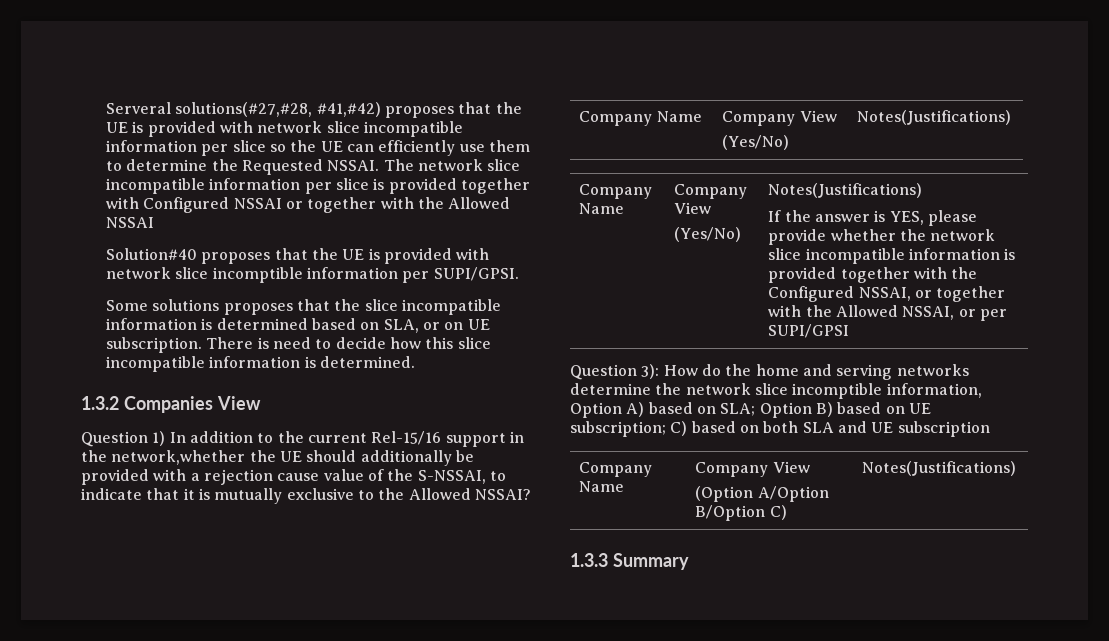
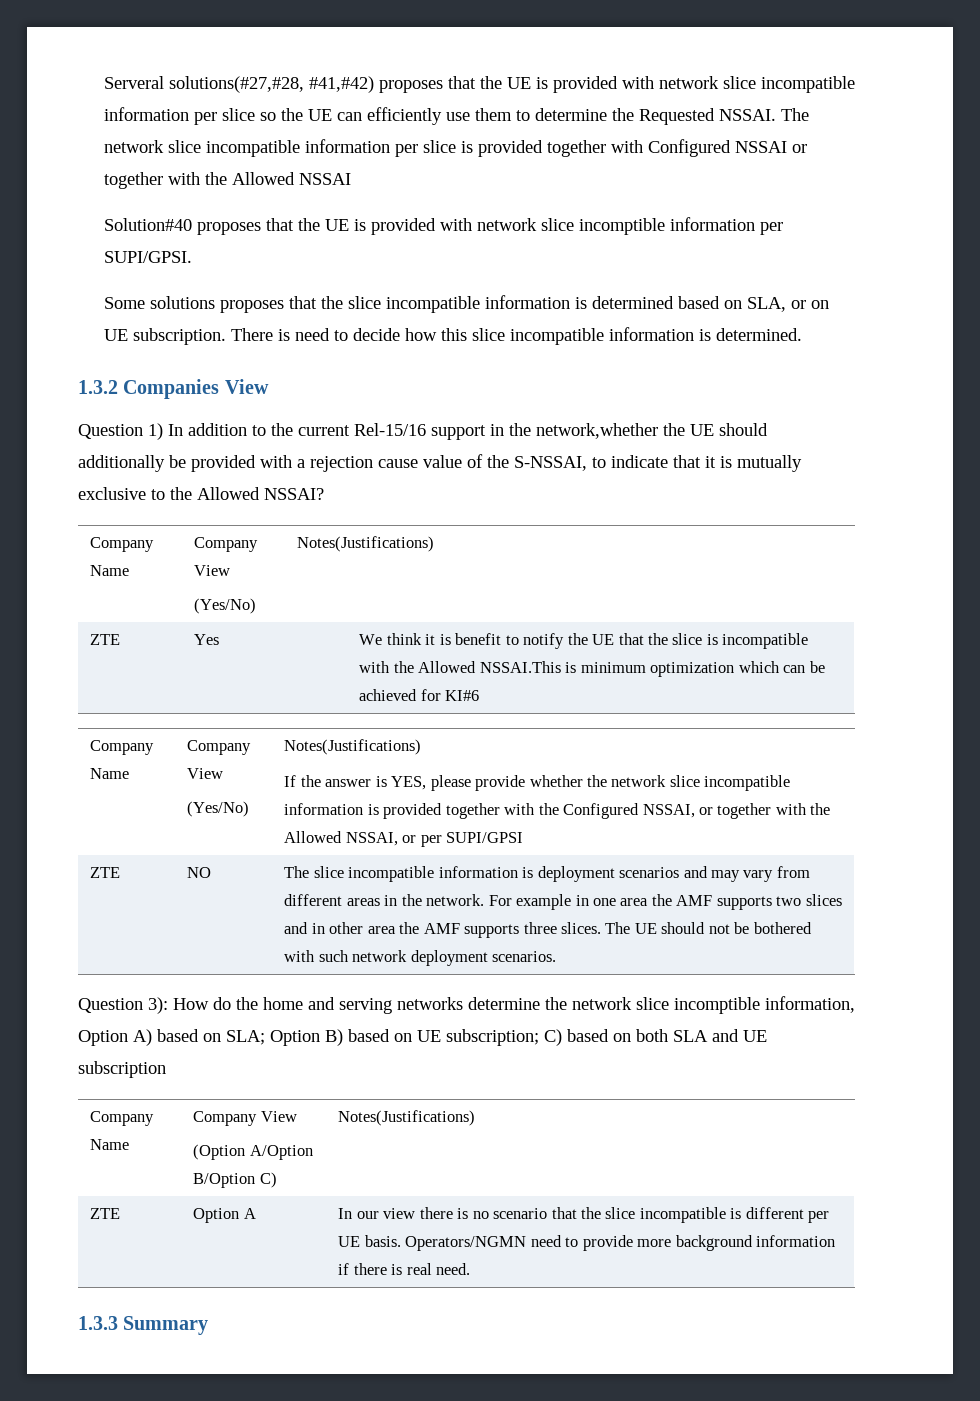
+ ZTE | Yes | We think it is benefit to notify the UE that the slice is incompatible with the Allowed NSSAI.This is minimum optimization which can be achieved for KI#6
+ ZTE | NO | The slice incompatible information is deployment scenarios and may vary from different areas in the network. For example in one area the AMF supports two slices and in other area the AMF supports three slices. The UE should not be bothered with such network deployment scenarios.
+ ZTE | Option A | In our view there is no scenario that the slice incompatible is different per UE basis. Operators/NGMN need to provide more background information if there is real need.

